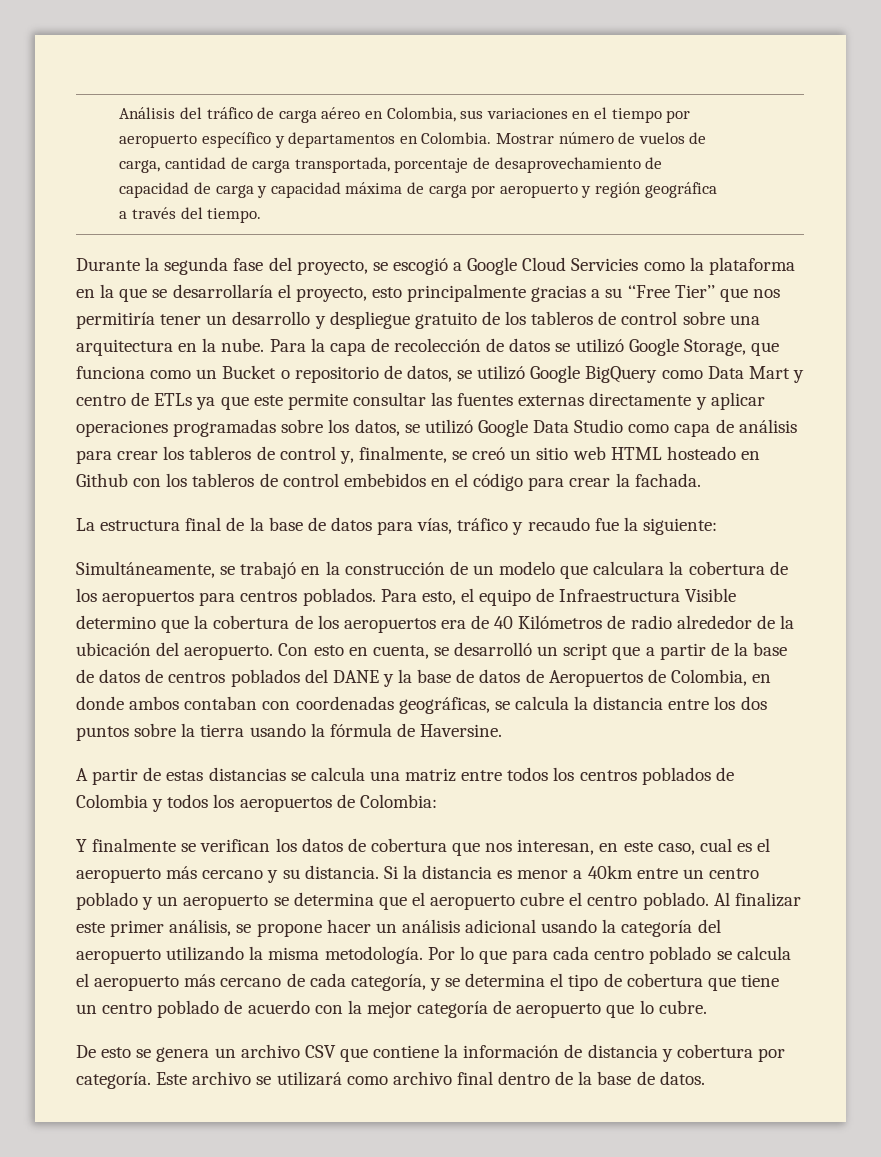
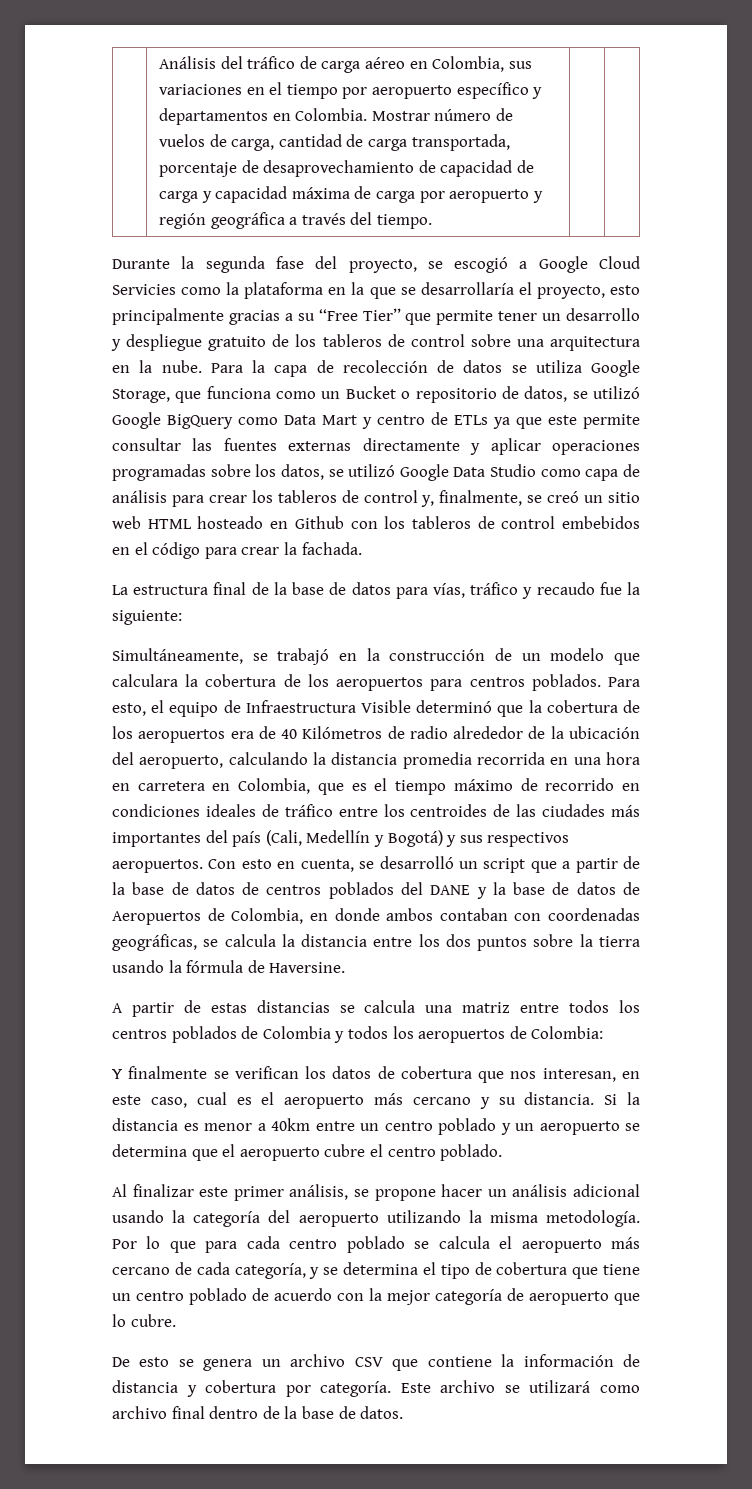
- Durante la segunda fase del proyecto, se escogió a Google Cloud Servicies como la plataforma en la que se desarrollaría el proyecto, esto principalmente gracias a su ‘‘Free Tier’’ que nos permitiría tener un desarrollo y despliegue gratuito de los tableros de control sobre una arquitectura en la nube.
+ Durante la segunda fase del proyecto, se escogió a Google Cloud Servicies como la plataforma en la que se desarrollaría el proyecto, esto principalmente gracias a su ‘‘Free Tier’’ que permite tener un desarrollo y despliegue gratuito de los tableros de control sobre una arquitectura en la nube.
- Para la capa de recolección de datos se utilizó Google Storage, que funciona como un Bucket o repositorio de datos, se utilizó Google BigQuery como Data Mart y centro de ETLs ya que este permite consultar las fuentes externas directamente y aplicar operaciones programadas sobre los datos, se utilizó Google Data Studio como capa de análisis para crear los tableros de control y, finalmente, se creó un sitio web HTML hosteado en Github con los tableros de control embebidos en el código para crear la fachada.
+ Para la capa de recolección de datos se utiliza Google Storage, que funciona como un Bucket o repositorio de datos, se utilizó Google BigQuery como Data Mart y centro de ETLs ya que este permite consultar las fuentes externas directamente y aplicar operaciones programadas sobre los datos, se utilizó Google Data Studio como capa de análisis para crear los tableros de control y, finalmente, se creó un sitio web HTML hosteado en Github con los tableros de control embebidos en el código para crear la fachada.
- Para esto, el equipo de Infraestructura Visible determino que la cobertura de los aeropuertos era de 40 Kilómetros de radio alrededor de la ubicación del aeropuerto.
+ Para esto, el equipo de Infraestructura Visible determinó que la cobertura de los aeropuertos era de 40 Kilómetros de radio alrededor de la ubicación del aeropuerto, calculando la distancia promedia recorrida en una hora en carretera en Colombia, que es el tiempo máximo de recorrido en condiciones ideales de tráfico entre los centroides de las ciudades más importantes del país (Cali, Medellín y Bogotá) y sus respectivos aeropuertos.
- Si la distancia es menor a 40km entre un centro poblado y un aeropuerto se determina que el aeropuerto cubre el centro poblado. Al finalizar este primer análisis, se propone hacer un análisis adicional usando la categoría del aeropuerto utilizando la misma metodología.
+ Si la distancia es menor a 40km entre un centro poblado y un aeropuerto se determina que el aeropuerto cubre el centro poblado.
+ Al finalizar este primer análisis, se propone hacer un análisis adicional usando la categoría del aeropuerto utilizando la misma metodología.

